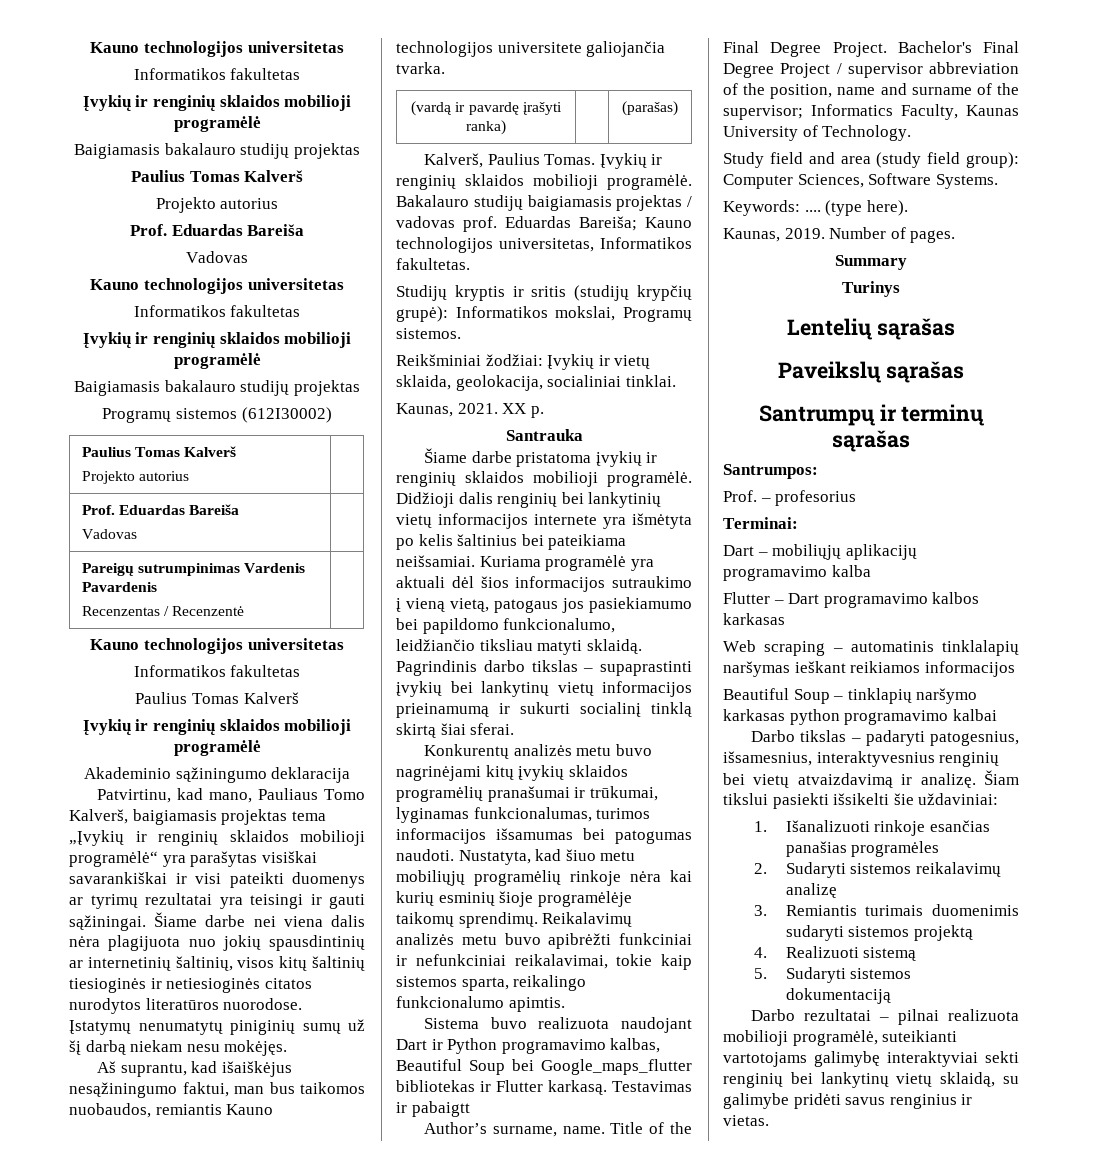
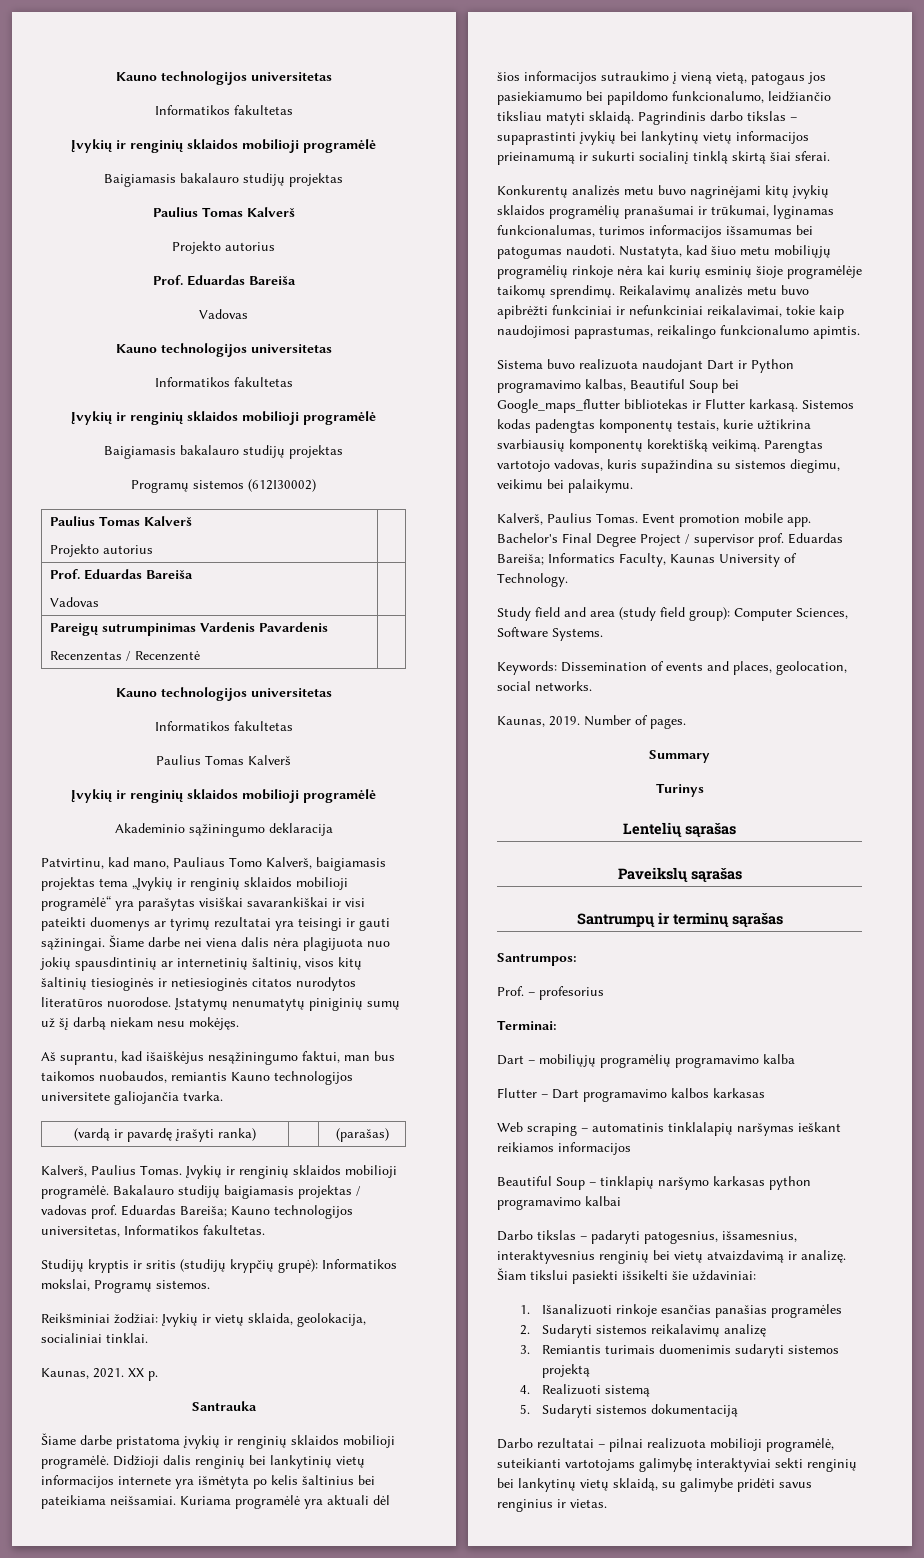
- Reikalavimų analizės metu buvo apibrėžti funkciniai ir nefunkciniai reikalavimai, tokie kaip sistemos sparta, reikalingo funkcionalumo apimtis.
+ Reikalavimų analizės metu buvo apibrėžti funkciniai ir nefunkciniai reikalavimai, tokie kaip naudojimosi paprastumas, reikalingo funkcionalumo apimtis.
- Testavimas ir pabaigtt
- Author’s surname, name. Title of the Final Degree Project.
+ Sistemos kodas padengtas komponentų testais, kurie užtikrina svarbiausių komponentų korektišką veikimą. Parengtas vartotojo vadovas, kuris supažindina su sistemos diegimu, veikimu bei palaikymu.
+ Kalverš, Paulius Tomas. Event promotion mobile app.
- Bachelor's Final Degree Project / supervisor abbreviation of the position, name and surname of the supervisor; Informatics Faculty, Kaunas University of Technology.
+ Bachelor's Final Degree Project / supervisor prof. Eduardas Bareiša; Informatics Faculty, Kaunas University of Technology.
- Keywords: .... (type here).
+ Keywords: Dissemination of events and places, geolocation, social networks.
- Dart – mobiliųjų aplikacijų programavimo kalba
+ Dart – mobiliųjų programėlių programavimo kalba

